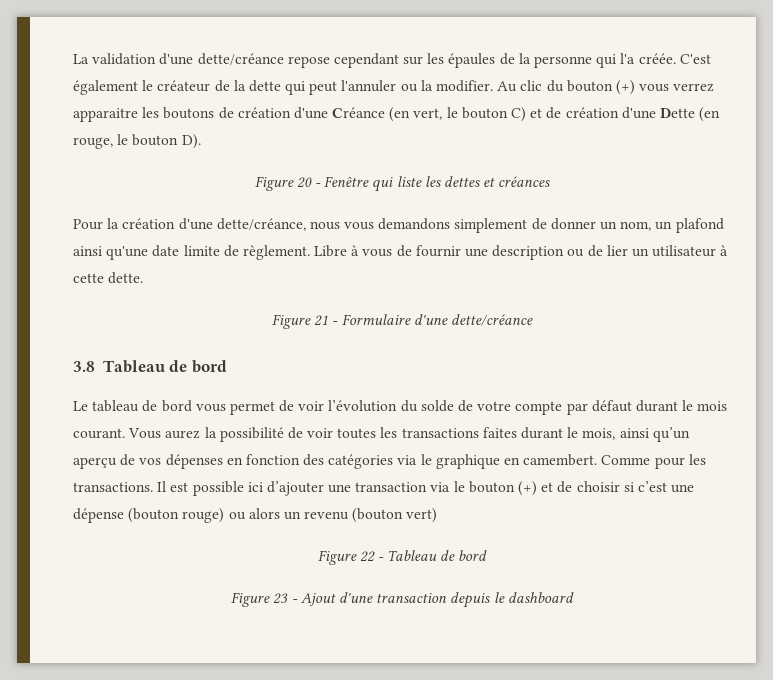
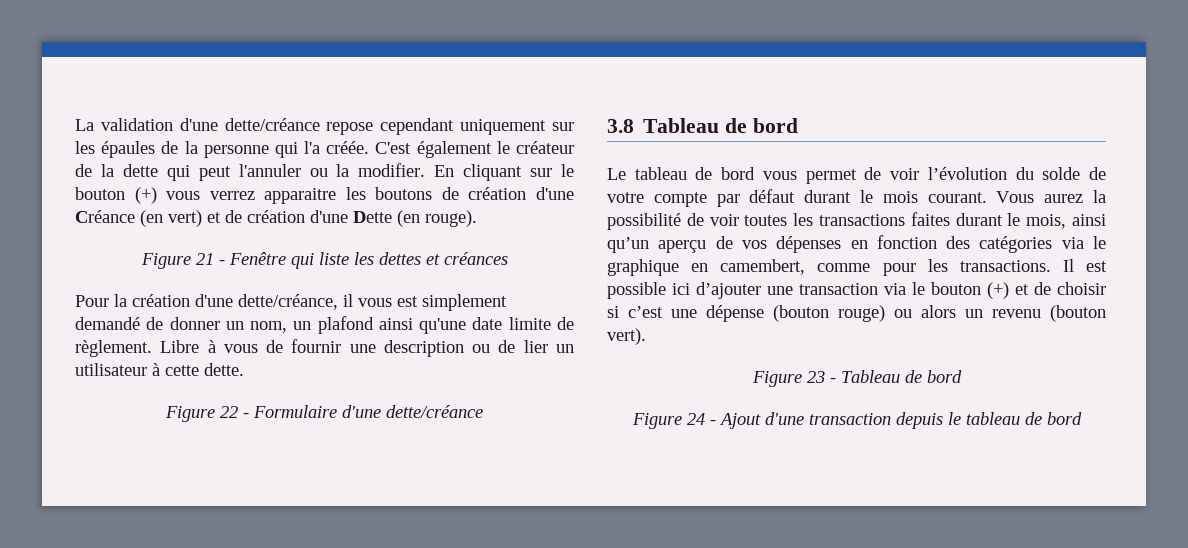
- La validation d'une dette/créance repose cependant sur les épaules de la personne qui l'a créée.
+ La validation d'une dette/créance repose cependant uniquement sur les épaules de la personne qui l'a créée.
- Au clic du bouton (+) vous verrez apparaitre les boutons de création d'une Créance (en vert, le bouton C) et de création d'une Dette (en rouge, le bouton D).
- Figure 20 - Fenêtre qui liste les dettes et créances
+ En cliquant sur le bouton (+) vous verrez apparaitre les boutons de création d'une Créance (en vert) et de création d'une Dette (en rouge).
+ Figure 21 - Fenêtre qui liste les dettes et créances
- Pour la création d'une dette/créance, nous vous demandons simplement de donner un nom, un plafond ainsi qu'une date limite de règlement.
+ Pour la création d'une dette/créance, il vous est simplement demandé de donner un nom, un plafond ainsi qu'une date limite de règlement.
- Figure 21 - Formulaire d'une dette/créance
+ Figure 22 - Formulaire d'une dette/créance
- Vous aurez la possibilité de voir toutes les transactions faites durant le mois, ainsi qu’un aperçu de vos dépenses en fonction des catégories via le graphique en camembert. Comme pour les transactions.
+ Vous aurez la possibilité de voir toutes les transactions faites durant le mois, ainsi qu’un aperçu de vos dépenses en fonction des catégories via le graphique en camembert, comme pour les transactions.
- Il est possible ici d’ajouter une transaction via le bouton (+) et de choisir si c’est une dépense (bouton rouge) ou alors un revenu (bouton vert)
- Figure 22 - Tableau de bord
+ Il est possible ici d’ajouter une transaction via le bouton (+) et de choisir si c’est une dépense (bouton rouge) ou alors un revenu (bouton vert).
+ Figure 23 - Tableau de bord
- Figure 23 - Ajout d'une transaction depuis le dashboard
+ Figure 24 - Ajout d'une transaction depuis le tableau de bord

